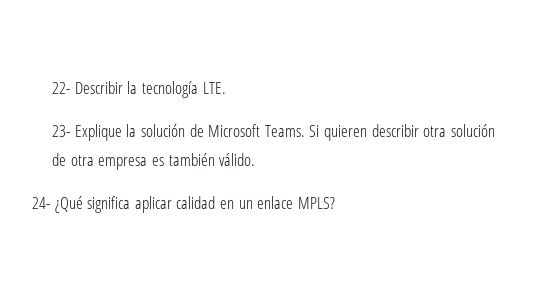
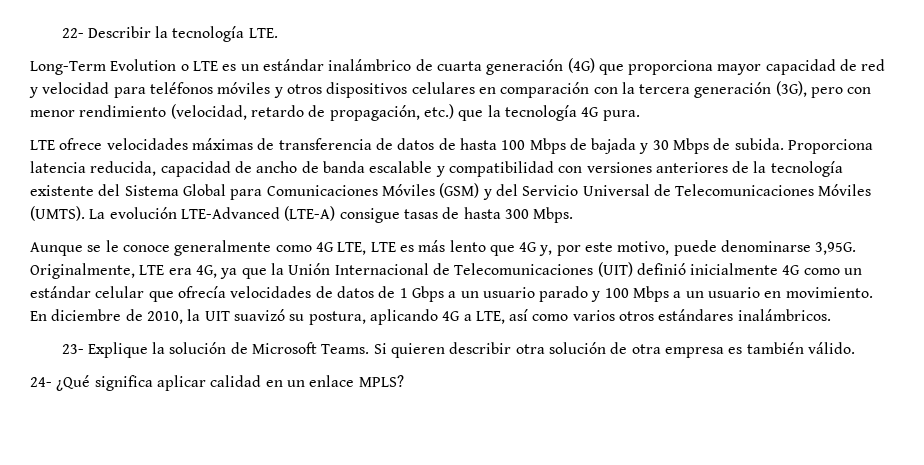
+ Long-Term Evolution o LTE es un estándar inalámbrico de cuarta generación (4G) que proporciona mayor capacidad de red y velocidad para teléfonos móviles y otros dispositivos celulares en comparación con la tercera generación (3G), pero con menor rendimiento (velocidad, retardo de propagación, etc.) que la tecnología 4G pura.
+ LTE ofrece velocidades máximas de transferencia de datos de hasta 100 Mbps de bajada y 30 Mbps de subida. Proporciona latencia reducida, capacidad de ancho de banda escalable y compatibilidad con versiones anteriores de la tecnología existente del Sistema Global para Comunicaciones Móviles (GSM) y del Servicio Universal de Telecomunicaciones Móviles (UMTS). La evolución LTE-Advanced (LTE-A) consigue tasas de hasta 300 Mbps.
+ Aunque se le conoce generalmente como 4G LTE, LTE es más lento que 4G y, por este motivo, puede denominarse 3,95G. Originalmente, LTE era 4G, ya que la Unión Internacional de Telecomunicaciones (UIT) definió inicialmente 4G como un estándar celular que ofrecía velocidades de datos de 1 Gbps a un usuario parado y 100 Mbps a un usuario en movimiento. En diciembre de 2010, la UIT suavizó su postura, aplicando 4G a LTE, así como varios otros estándares inalámbricos.

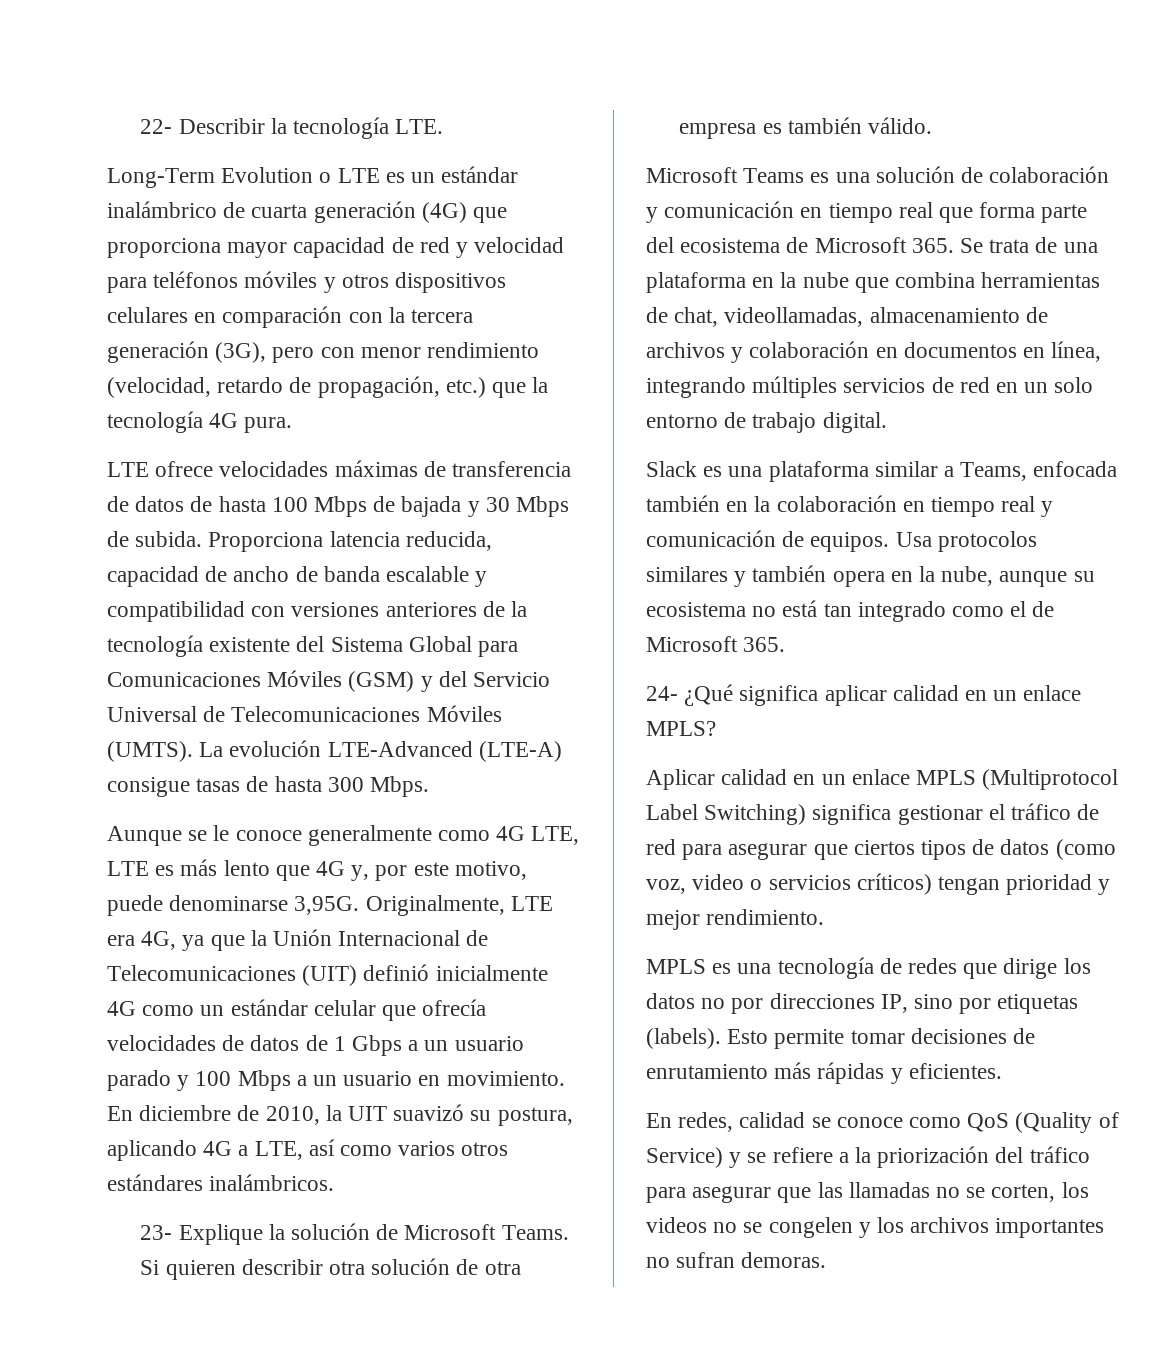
+ Microsoft Teams es una solución de colaboración y comunicación en tiempo real que forma parte del ecosistema de Microsoft 365. Se trata de una plataforma en la nube que combina herramientas de chat, videollamadas, almacenamiento de archivos y colaboración en documentos en línea, integrando múltiples servicios de red en un solo entorno de trabajo digital.
+ Slack es una plataforma similar a Teams, enfocada también en la colaboración en tiempo real y comunicación de equipos. Usa protocolos similares y también opera en la nube, aunque su ecosistema no está tan integrado como el de Microsoft 365.
+ Aplicar calidad en un enlace MPLS (Multiprotocol Label Switching) significa gestionar el tráfico de red para asegurar que ciertos tipos de datos (como voz, video o servicios críticos) tengan prioridad y mejor rendimiento.
+ MPLS es una tecnología de redes que dirige los datos no por direcciones IP, sino por etiquetas (labels). Esto permite tomar decisiones de enrutamiento más rápidas y eficientes.
+ En redes, calidad se conoce como QoS (Quality of Service) y se refiere a la priorización del tráfico para asegurar que las llamadas no se corten, los videos no se congelen y los archivos importantes no sufran demoras.

